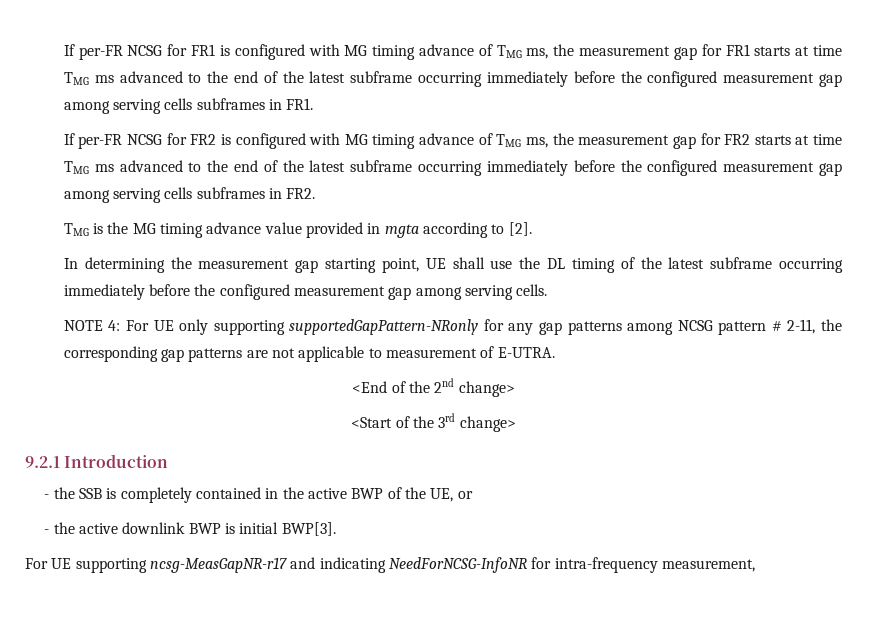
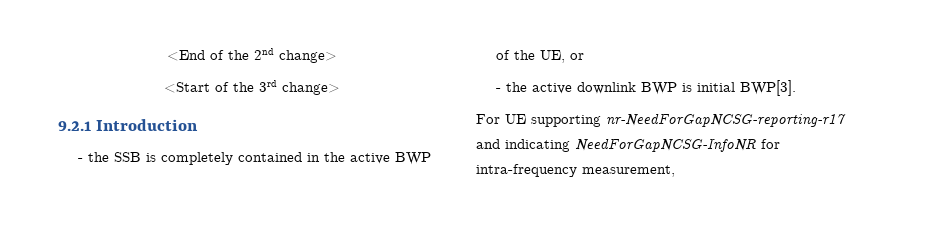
- If per-FR NCSG for FR1 is configured with MG timing advance of TMG ms, the measurement gap for FR1 starts at time TMG ms advanced to the end of the latest subframe occurring immediately before the configured measurement gap among serving cells subframes in FR1.
- If per-FR NCSG for FR2 is configured with MG timing advance of TMG ms, the measurement gap for FR2 starts at time TMG ms advanced to the end of the latest subframe occurring immediately before the configured measurement gap among serving cells subframes in FR2.
- TMG is the MG timing advance value provided in mgta according to [2].
- In determining the measurement gap starting point, UE shall use the DL timing of the latest subframe occurring immediately before the configured measurement gap among serving cells.
- NOTE 4: For UE only supporting supportedGapPattern-NRonly for any gap patterns among NCSG pattern # 2-11, the corresponding gap patterns are not applicable to measurement of E-UTRA.
- For UE supporting ncsg-MeasGapNR-r17 and indicating NeedForNCSG-InfoNR for intra-frequency measurement,
+ For UE supporting nr-NeedForGapNCSG-reporting-r17 and indicating NeedForGapNCSG-InfoNR for intra-frequency measurement,

